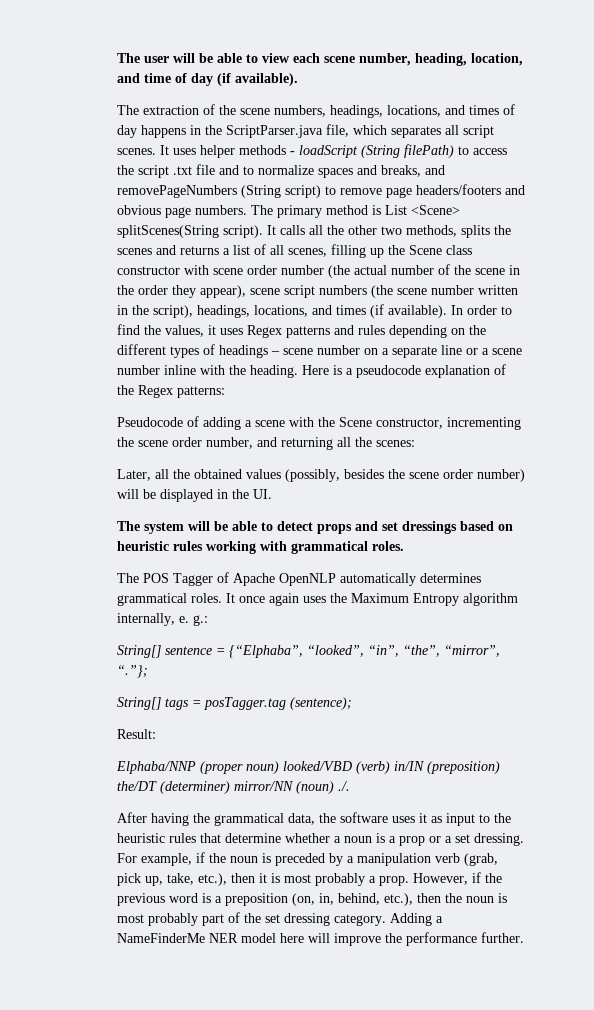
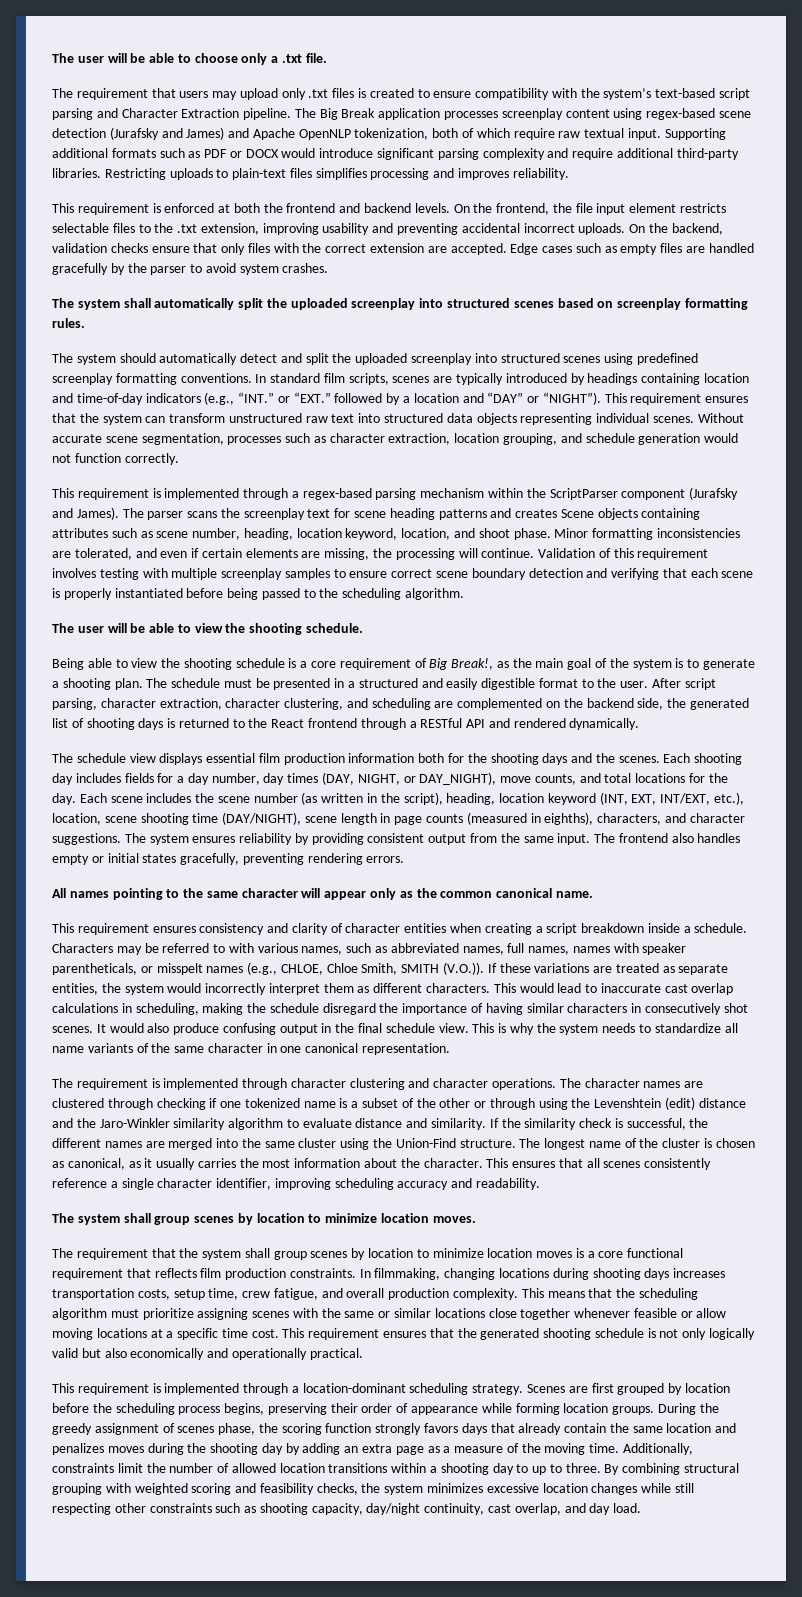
- The user will be able to view each scene number, heading, location, and time of day (if available).
- The extraction of the scene numbers, headings, locations, and times of day happens in the ScriptParser.java file, which separates all script scenes. It uses helper methods - loadScript (String filePath) to access the script .txt file and to normalize spaces and breaks, and removePageNumbers (String script) to remove page headers/footers and obvious page numbers. The primary method is List <Scene> splitScenes(String script). It calls all the other two methods, splits the scenes and returns a list of all scenes, filling up the Scene class constructor with scene order number (the actual number of the scene in the order they appear), scene script numbers (the scene number written in the script), headings, locations, and times (if available). In order to find the values, it uses Regex patterns and rules depending on the different types of headings – scene number on a separate line or a scene number inline with the heading. Here is a pseudocode explanation of the Regex patterns:
- Pseudocode of adding a scene with the Scene constructor, incrementing the scene order number, and returning all the scenes:
- Later, all the obtained values (possibly, besides the scene order number) will be displayed in the UI.
- The system will be able to detect props and set dressings based on heuristic rules working with grammatical roles.
- The POS Tagger of Apache OpenNLP automatically determines grammatical roles. It once again uses the Maximum Entropy algorithm internally, e. g.:
- String[] sentence = {“Elphaba”, “looked”, “in”, “the”, “mirror”, “.”};
- String[] tags = posTagger.tag (sentence);
- Result:
- Elphaba/NNP (proper noun) looked/VBD (verb) in/IN (preposition) the/DT (determiner) mirror/NN (noun) ./.
- After having the grammatical data, the software uses it as input to the heuristic rules that determine whether a noun is a prop or a set dressing. For example, if the noun is preceded by a manipulation verb (grab, pick up, take, etc.), then it is most probably a prop. However, if the previous word is a preposition (on, in, behind, etc.), then the noun is most probably part of the set dressing category. Adding a NameFinderMe NER model here will improve the performance further.
+ The user will be able to choose only a .txt file.
+ The requirement that users may upload only .txt files is created to ensure compatibility with the system’s text-based script parsing and Character Extraction pipeline. The Big Break application processes screenplay content using regex-based scene detection (Jurafsky and James) and Apache OpenNLP tokenization, both of which require raw textual input. Supporting additional formats such as PDF or DOCX would introduce significant parsing complexity and require additional third-party libraries. Restricting uploads to plain-text files simplifies processing and improves reliability.
+ This requirement is enforced at both the frontend and backend levels. On the frontend, the file input element restricts selectable files to the .txt extension, improving usability and preventing accidental incorrect uploads. On the backend, validation checks ensure that only files with the correct extension are accepted. Edge cases such as empty files are handled gracefully by the parser to avoid system crashes.
+ The system shall automatically split the uploaded screenplay into structured scenes based on screenplay formatting rules.
+ The system should automatically detect and split the uploaded screenplay into structured scenes using predefined screenplay formatting conventions. In standard film scripts, scenes are typically introduced by headings containing location and time-of-day indicators (e.g., “INT.” or “EXT.” followed by a location and “DAY” or “NIGHT”). This requirement ensures that the system can transform unstructured raw text into structured data objects representing individual scenes. Without accurate scene segmentation, processes such as character extraction, location grouping, and schedule generation would not function correctly.
+ This requirement is implemented through a regex-based parsing mechanism within the ScriptParser component (Jurafsky and James). The parser scans the screenplay text for scene heading patterns and creates Scene objects containing attributes such as scene number, heading, location keyword, location, and shoot phase. Minor formatting inconsistencies are tolerated, and even if certain elements are missing, the processing will continue. Validation of this requirement involves testing with multiple screenplay samples to ensure correct scene boundary detection and verifying that each scene is properly instantiated before being passed to the scheduling algorithm.
+ The user will be able to view the shooting schedule.
+ Being able to view the shooting schedule is a core requirement of Big Break!, as the main goal of the system is to generate a shooting plan. The schedule must be presented in a structured and easily digestible format to the user. After script parsing, character extraction, character clustering, and scheduling are complemented on the backend side, the generated list of shooting days is returned to the React frontend through a RESTful API and rendered dynamically.
+ The schedule view displays essential film production information both for the shooting days and the scenes. Each shooting day includes fields for a day number, day times (DAY, NIGHT, or DAY_NIGHT), move counts, and total locations for the day. Each scene includes the scene number (as written in the script), heading, location keyword (INT, EXT, INT/EXT, etc.), location, scene shooting time (DAY/NIGHT), scene length in page counts (measured in eighths), characters, and character suggestions. The system ensures reliability by providing consistent output from the same input. The frontend also handles empty or initial states gracefully, preventing rendering errors.
+ All names pointing to the same character will appear only as the common canonical name.
+ This requirement ensures consistency and clarity of character entities when creating a script breakdown inside a schedule. Characters may be referred to with various names, such as abbreviated names, full names, names with speaker parentheticals, or misspelt names (e.g., CHLOE, Chloe Smith, SMITH (V.O.)). If these variations are treated as separate entities, the system would incorrectly interpret them as different characters. This would lead to inaccurate cast overlap calculations in scheduling, making the schedule disregard the importance of having similar characters in consecutively shot scenes. It would also produce confusing output in the final schedule view. This is why the system needs to standardize all name variants of the same character in one canonical representation.
+ The requirement is implemented through character clustering and character operations. The character names are clustered through checking if one tokenized name is a subset of the other or through using the Levenshtein (edit) distance and the Jaro-Winkler similarity algorithm to evaluate distance and similarity. If the similarity check is successful, the different names are merged into the same cluster using the Union-Find structure. The longest name of the cluster is chosen as canonical, as it usually carries the most information about the character. This ensures that all scenes consistently reference a single character identifier, improving scheduling accuracy and readability.
+ The system shall group scenes by location to minimize location moves.
+ The requirement that the system shall group scenes by location to minimize location moves is a core functional requirement that reflects film production constraints. In filmmaking, changing locations during shooting days increases transportation costs, setup time, crew fatigue, and overall production complexity. This means that the scheduling algorithm must prioritize assigning scenes with the same or similar locations close together whenever feasible or allow moving locations at a specific time cost. This requirement ensures that the generated shooting schedule is not only logically valid but also economically and operationally practical.
+ This requirement is implemented through a location-dominant scheduling strategy. Scenes are first grouped by location before the scheduling process begins, preserving their order of appearance while forming location groups. During the greedy assignment of scenes phase, the scoring function strongly favors days that already contain the same location and penalizes moves during the shooting day by adding an extra page as a measure of the moving time. Additionally, constraints limit the number of allowed location transitions within a shooting day to up to three. By combining structural grouping with weighted scoring and feasibility checks, the system minimizes excessive location changes while still respecting other constraints such as shooting capacity, day/night continuity, cast overlap, and day load.

